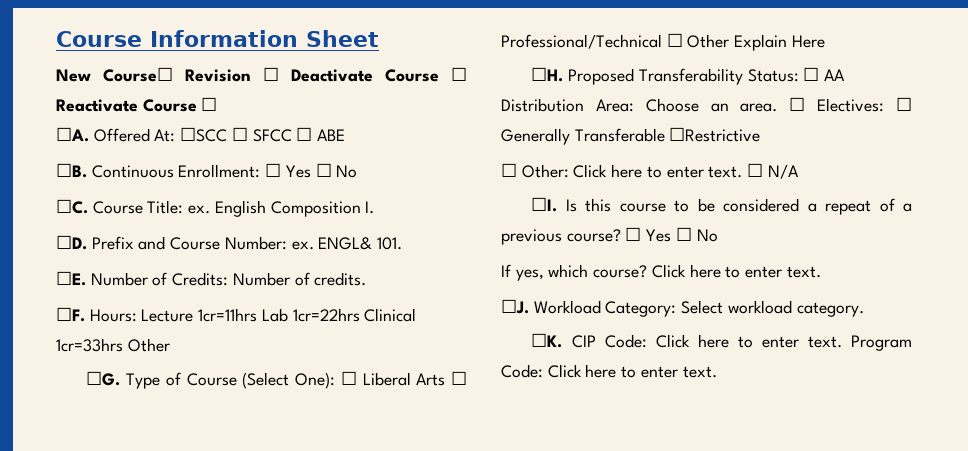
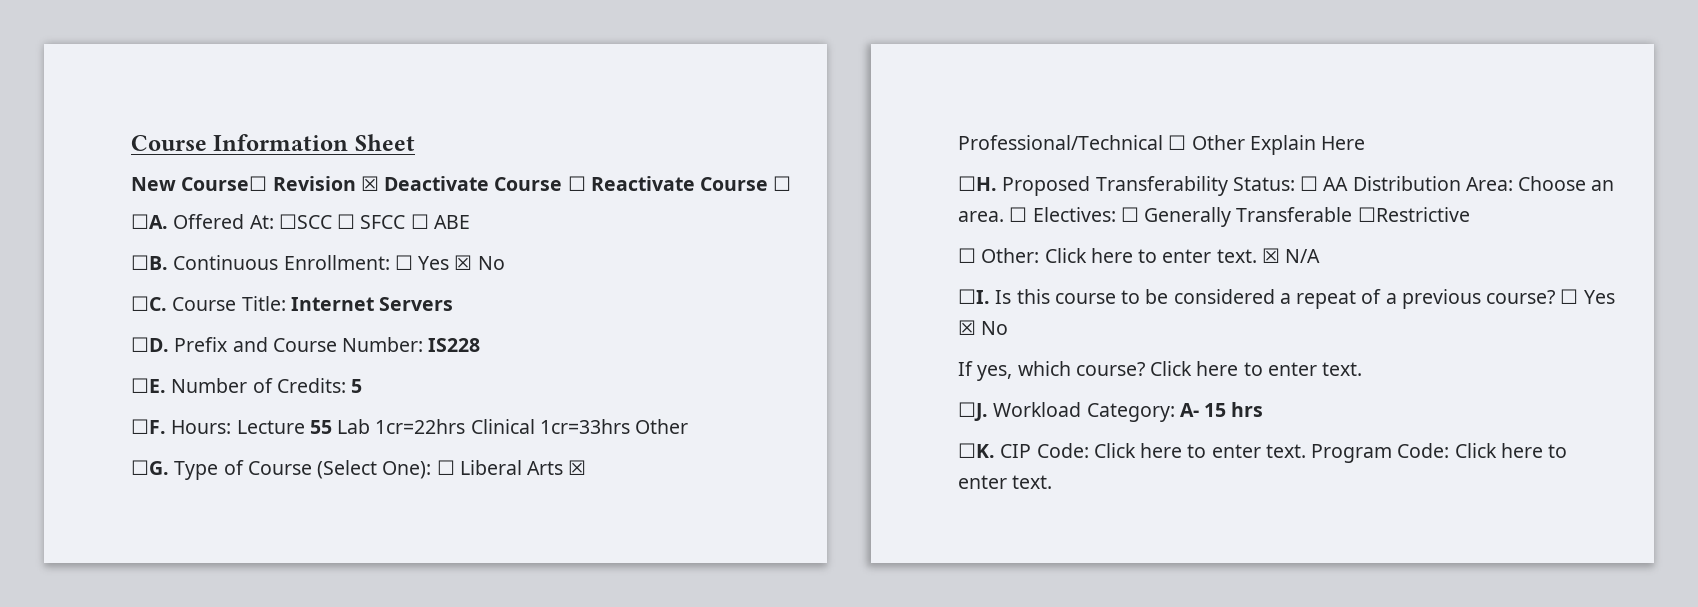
- New Course☐ Revision ☐ Deactivate Course ☐ Reactivate Course ☐
+ New Course☐ Revision ☒ Deactivate Course ☐ Reactivate Course ☐
- Continuous Enrollment: ☐ Yes ☐ No
+ Continuous Enrollment: ☐ Yes ☒ No
- Course Title: ex. English Composition I.
+ Course Title: Internet Servers
- Prefix and Course Number: ex. ENGL& 101.
+ Prefix and Course Number: IS228
- Number of Credits: Number of credits.
+ Number of Credits: 5
- Hours: Lecture 1cr=11hrs Lab 1cr=22hrs Clinical 1cr=33hrs Other
+ Hours: Lecture 55 Lab 1cr=22hrs Clinical 1cr=33hrs Other
- Type of Course (Select One): ☐ Liberal Arts ☐ Professional/Technical ☐ Other Explain Here
+ Type of Course (Select One): ☐ Liberal Arts ☒ Professional/Technical ☐ Other Explain Here
- ☐ N/A
+ ☒ N/A
- Is this course to be considered a repeat of a previous course? ☐ Yes ☐ No
+ Is this course to be considered a repeat of a previous course? ☐ Yes ☒ No
- Workload Category: Select workload category.
+ Workload Category: A- 15 hrs

